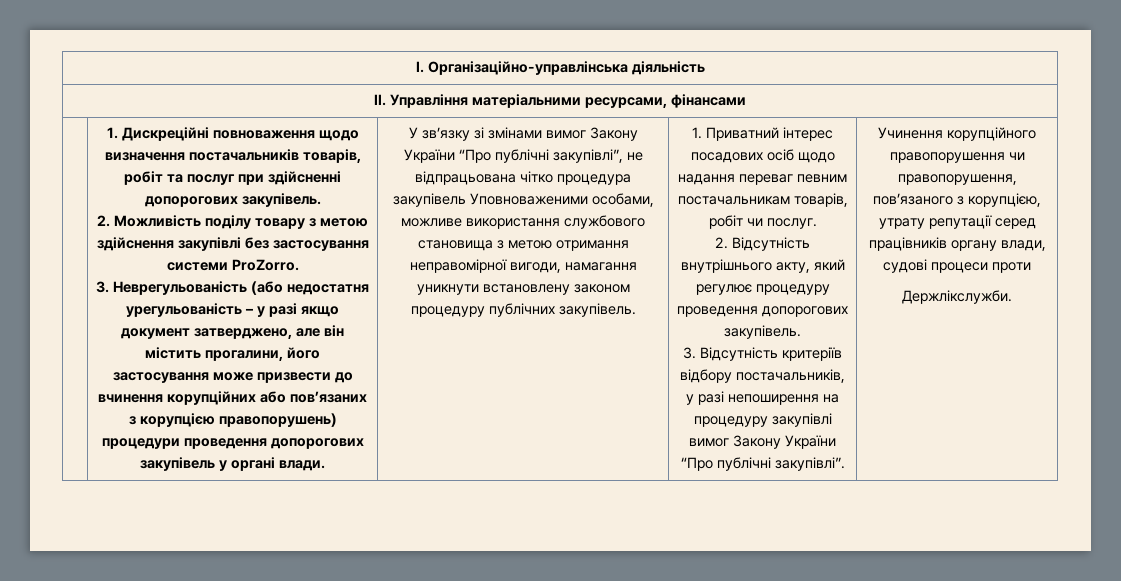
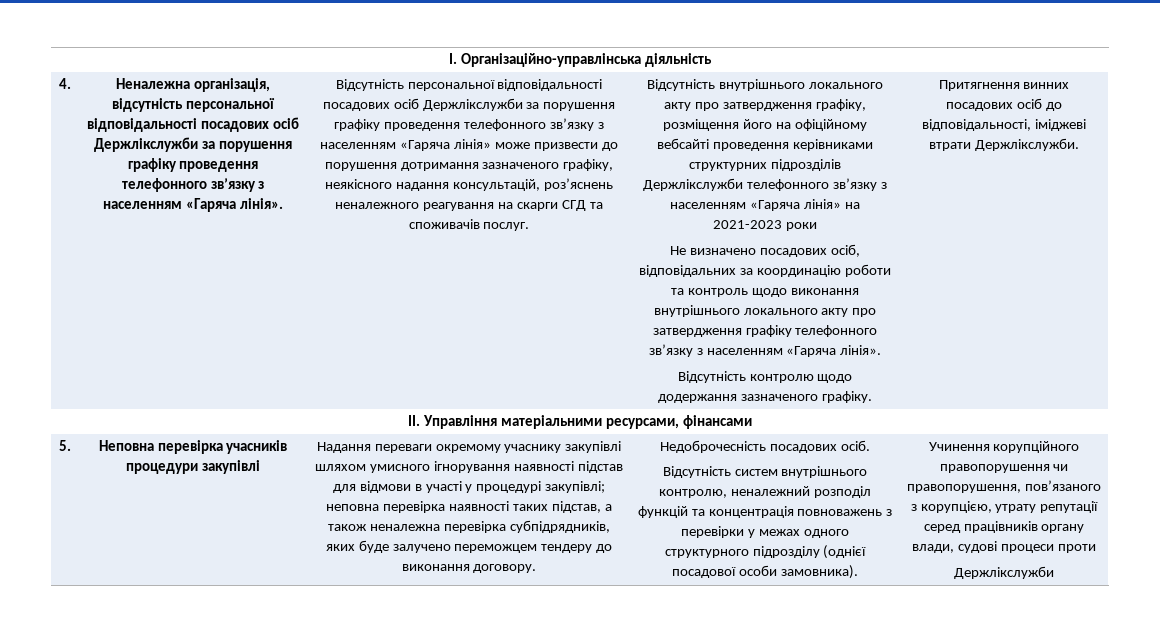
+ 4. | Неналежна організація, відсутність персональної відповідальності посадових осіб Держлікслужби за порушення графіку проведення телефонного зв’язку з населенням «Гаряча лінія». | Відсутність персональної відповідальності посадових осіб Держлікслужби за порушення графіку проведення телефонного зв’язку з населенням «Гаряча лінія» може призвести до порушення дотримання зазначеного графіку, неякісного надання консультацій, роз’яснень неналежного реагування на скарги СГД та споживачів послуг. | Відсутність внутрішнього локального акту про затвердження графіку, розміщення його на офіційному вебсайті проведення керівниками структурних підрозділів Держлікслужби телефонного зв’язку з населенням «Гаряча лінія» на 2021-2023 роки
+ Не визначено посадових осіб, відповідальних за координацію роботи та контроль щодо виконання внутрішнього локального акту про затвердження графіку телефонного зв’язку з населенням «Гаряча лінія».
+ Відсутність контролю щодо додержання зазначеного графіку. | Притягнення винних посадових осіб до відповідальності, іміджеві втрати Держлікслужби.
- 1. Дискреційні повноваження щодо визначення постачальників товарів, робіт та послуг при здійсненні допорогових закупівель.
- 2. Можливість поділу товару з метою здійснення закупівлі без застосування системи ProZorro.
- 3. Неврегульованість (або недостатня урегульованість – у разі якщо документ затверджено, але він містить прогалини, його застосування може призвести до вчинення корупційних або пов’язаних з корупцією правопорушень) процедури проведення допорогових закупівель у органі влади. | У зв’язку зі змінами вимог Закону України “Про публічні закупівлі”, не відпрацьована чітко процедура закупівель Уповноваженими особами, можливе використання службового становища з метою отримання неправомірної вигоди, намагання уникнути встановлену законом процедуру публічних закупівель. | 1. Приватний інтерес посадових осіб щодо надання переваг певним постачальникам товарів, робіт чи послуг.
- 2. Відсутність внутрішнього акту, який регулює процедуру проведення допорогових закупівель.
- 3. Відсутність критеріїв відбору постачальників, у разі непоширення на процедуру закупівлі вимог Закону України “Про публічні закупівлі”.
+ 5. | Неповна перевірка учасників процедури закупівлі | Надання переваги окремому учаснику закупівлі шляхом умисного ігнорування наявності підстав для відмови в участі у процедурі закупівлі; неповна перевірка наявності таких підстав, а також неналежна перевірка субпідрядників, яких буде залучено переможцем тендеру до виконання договору. | Недоброчесність посадових осіб.
+ Відсутність систем внутрішнього контролю, неналежний розподіл функцій та концентрація повноважень з перевірки у межах одного структурного підрозділу (однієї посадової особи замовника).
  Учинення корупційного правопорушення чи правопорушення, пов’язаного з корупцією, утрату репутації серед працівників органу влади, судові процеси проти
- Держлікслужби.
+ Держлікслужби

